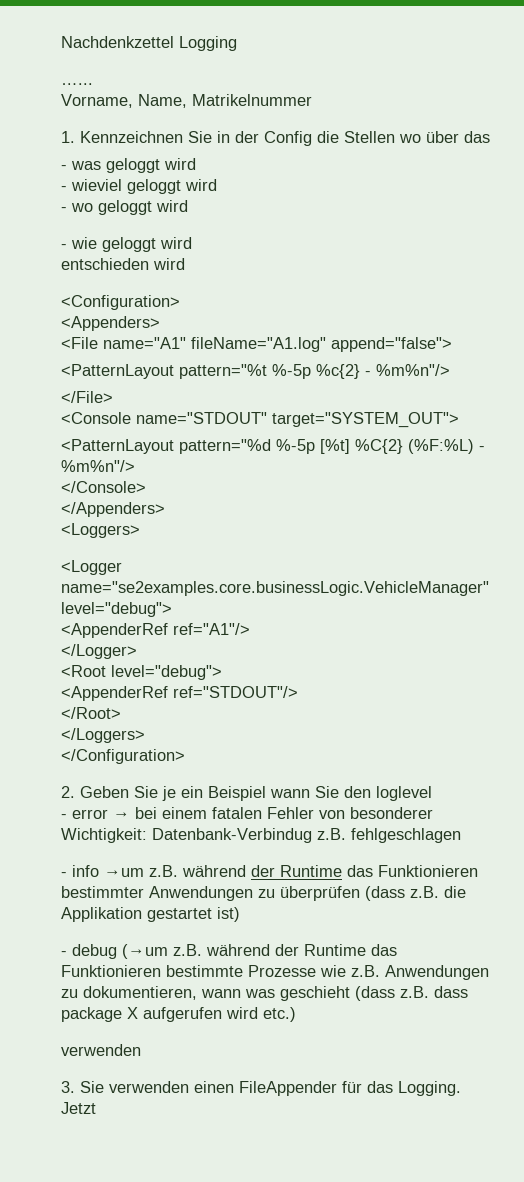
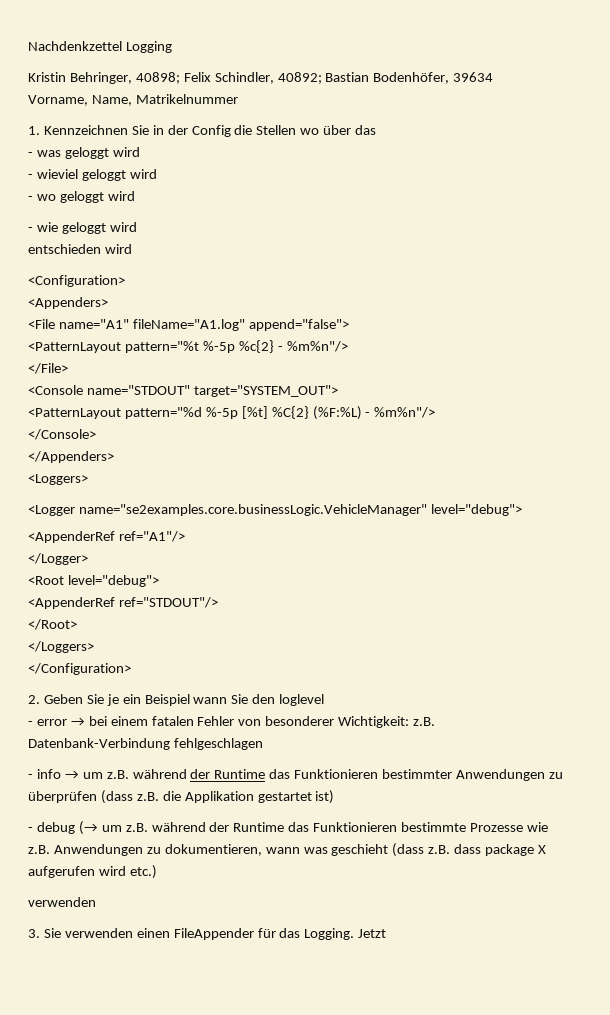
- …...
+ Kristin Behringer, 40898; Felix Schindler, 40892; Bastian Bodenhöfer, 39634
- - error → bei einem fatalen Fehler von besonderer Wichtigkeit: Datenbank-Verbindug z.B. fehlgeschlagen
+ - error → bei einem fatalen Fehler von besonderer Wichtigkeit: z.B. Datenbank-Verbindung fehlgeschlagen
- - info →um z.B. während der Runtime das Funktionieren bestimmter Anwendungen zu überprüfen (dass z.B. die Applikation gestartet ist)
+ - info → um z.B. während der Runtime das Funktionieren bestimmter Anwendungen zu überprüfen (dass z.B. die Applikation gestartet ist)
- - debug (→um z.B. während der Runtime das Funktionieren bestimmte Prozesse wie z.B. Anwendungen zu dokumentieren, wann was geschieht (dass z.B. dass package X aufgerufen wird etc.)
+ - debug (→ um z.B. während der Runtime das Funktionieren bestimmte Prozesse wie z.B. Anwendungen zu dokumentieren, wann was geschieht (dass z.B. dass package X aufgerufen wird etc.)

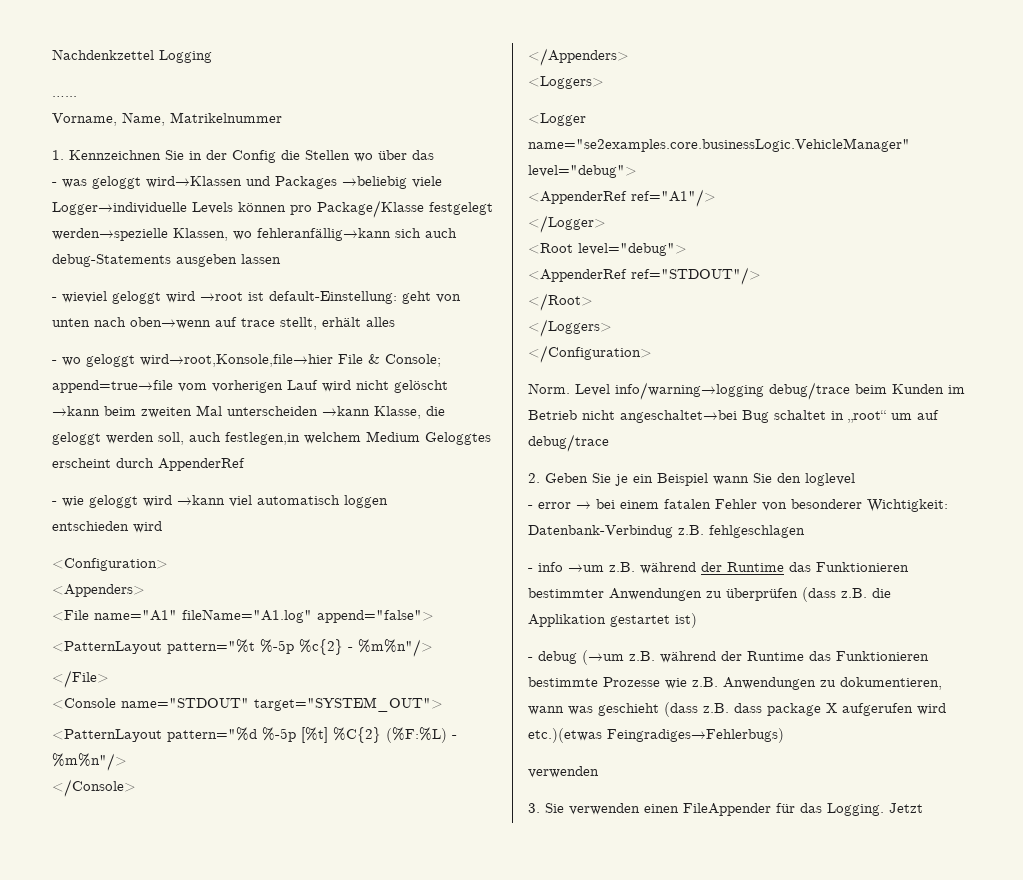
- Kristin Behringer, 40898; Felix Schindler, 40892; Bastian Bodenhöfer, 39634
+ …...
- - was geloggt wird
- - wieviel geloggt wird
- - wo geloggt wird
+ - was geloggt wird→Klassen und Packages →beliebig viele Logger→individuelle Levels können pro Package/Klasse festgelegt werden→spezielle Klassen, wo fehleranfällig→kann sich auch debug-Statements ausgeben lassen
+ - wieviel geloggt wird →root ist default-Einstellung: geht von unten nach oben→wenn auf trace stellt, erhält alles
+ - wo geloggt wird→root,Konsole,file→hier File & Console; append=true→file vom vorherigen Lauf wird nicht gelöscht →kann beim zweiten Mal unterscheiden →kann Klasse, die geloggt werden soll, auch festlegen,in welchem Medium Geloggtes erscheint durch AppenderRef
- - wie geloggt wird
+ - wie geloggt wird →kann viel automatisch loggen
+ Norm. Level info/warning→logging debug/trace beim Kunden im Betrieb nicht angeschaltet→bei Bug schaltet in „root“ um auf debug/trace
- - error → bei einem fatalen Fehler von besonderer Wichtigkeit: z.B. Datenbank-Verbindung fehlgeschlagen
+ - error → bei einem fatalen Fehler von besonderer Wichtigkeit: Datenbank-Verbindug z.B. fehlgeschlagen
- - info → um z.B. während der Runtime das Funktionieren bestimmter Anwendungen zu überprüfen (dass z.B. die Applikation gestartet ist)
+ - info →um z.B. während der Runtime das Funktionieren bestimmter Anwendungen zu überprüfen (dass z.B. die Applikation gestartet ist)
- - debug (→ um z.B. während der Runtime das Funktionieren bestimmte Prozesse wie z.B. Anwendungen zu dokumentieren, wann was geschieht (dass z.B. dass package X aufgerufen wird etc.)
+ - debug (→um z.B. während der Runtime das Funktionieren bestimmte Prozesse wie z.B. Anwendungen zu dokumentieren, wann was geschieht (dass z.B. dass package X aufgerufen wird etc.)(etwas Feingradiges→Fehlerbugs)

